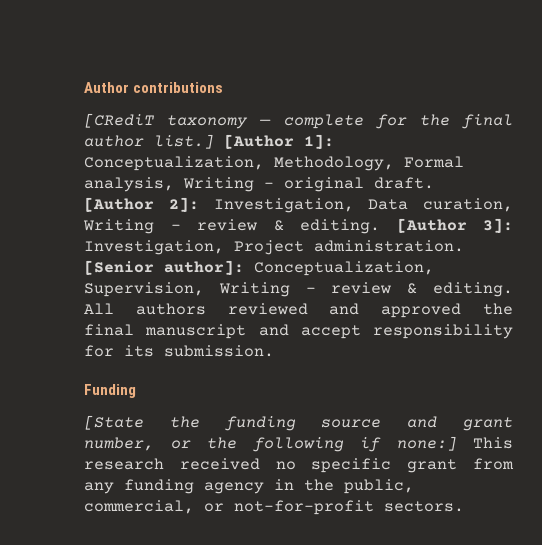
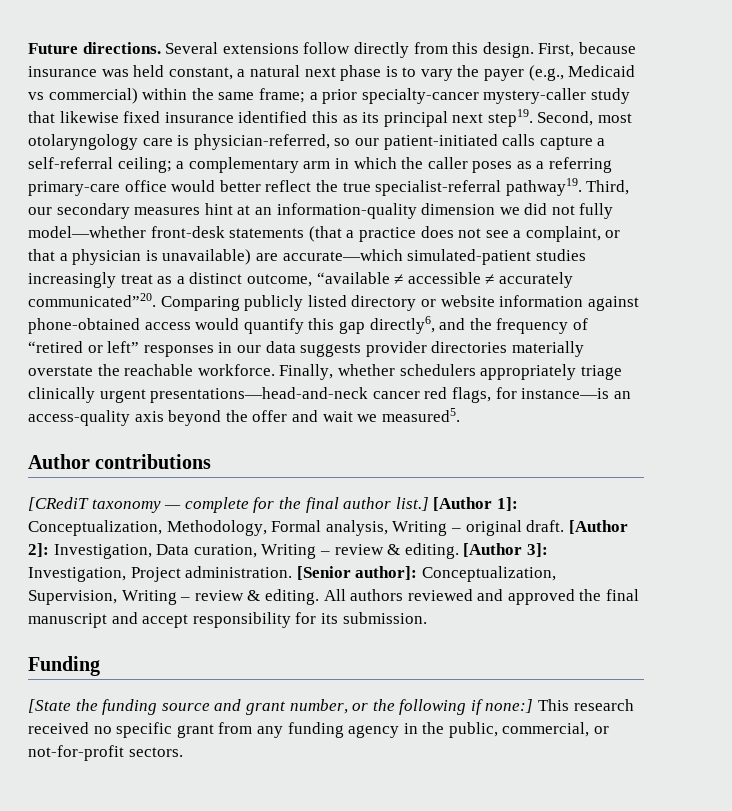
+ Future directions. Several extensions follow directly from this design. First, because insurance was held constant, a natural next phase is to vary the payer (e.g., Medicaid vs commercial) within the same frame; a prior specialty-cancer mystery-caller study that likewise fixed insurance identified this as its principal next step19. Second, most otolaryngology care is physician-referred, so our patient-initiated calls capture a self-referral ceiling; a complementary arm in which the caller poses as a referring primary-care office would better reflect the true specialist-referral pathway19. Third, our secondary measures hint at an information-quality dimension we did not fully model—whether front-desk statements (that a practice does not see a complaint, or that a physician is unavailable) are accurate—which simulated-patient studies increasingly treat as a distinct outcome, “available ≠ accessible ≠ accurately communicated”20. Comparing publicly listed directory or website information against phone-obtained access would quantify this gap directly6, and the frequency of “retired or left” responses in our data suggests provider directories materially overstate the reachable workforce. Finally, whether schedulers appropriately triage clinically urgent presentations—head-and-neck cancer red flags, for instance—is an access-quality axis beyond the offer and wait we measured5.

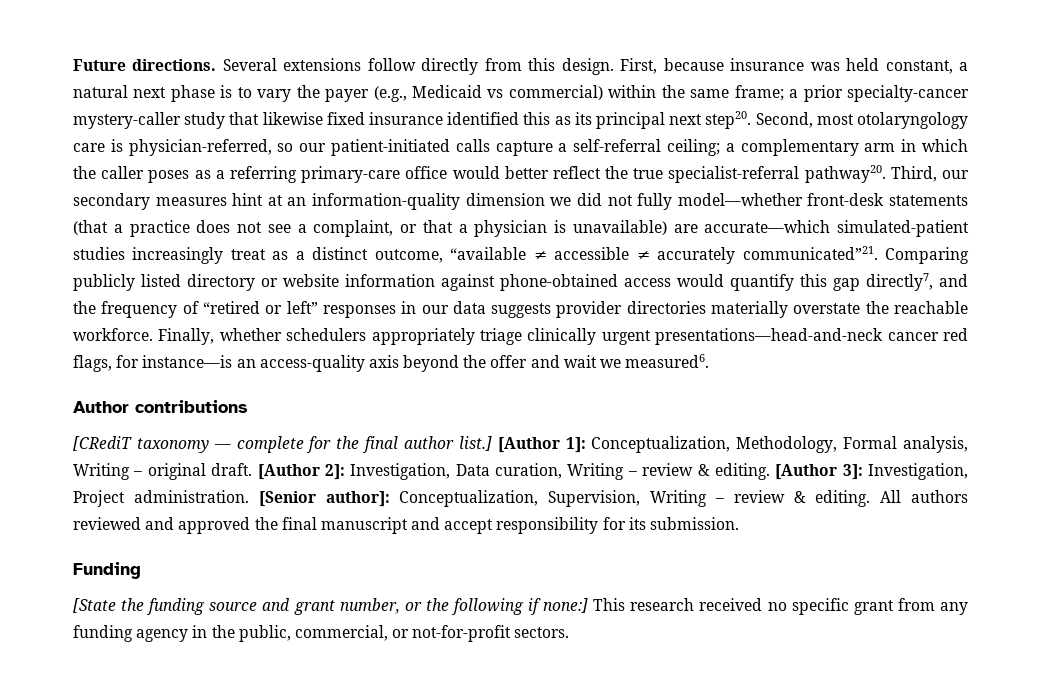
- First, because insurance was held constant, a natural next phase is to vary the payer (e.g., Medicaid vs commercial) within the same frame; a prior specialty-cancer mystery-caller study that likewise fixed insurance identified this as its principal next step19.
+ First, because insurance was held constant, a natural next phase is to vary the payer (e.g., Medicaid vs commercial) within the same frame; a prior specialty-cancer mystery-caller study that likewise fixed insurance identified this as its principal next step20.
- Second, most otolaryngology care is physician-referred, so our patient-initiated calls capture a self-referral ceiling; a complementary arm in which the caller poses as a referring primary-care office would better reflect the true specialist-referral pathway19.
+ Second, most otolaryngology care is physician-referred, so our patient-initiated calls capture a self-referral ceiling; a complementary arm in which the caller poses as a referring primary-care office would better reflect the true specialist-referral pathway20.
- Third, our secondary measures hint at an information-quality dimension we did not fully model—whether front-desk statements (that a practice does not see a complaint, or that a physician is unavailable) are accurate—which simulated-patient studies increasingly treat as a distinct outcome, “available ≠ accessible ≠ accurately communicated”20.
+ Third, our secondary measures hint at an information-quality dimension we did not fully model—whether front-desk statements (that a practice does not see a complaint, or that a physician is unavailable) are accurate—which simulated-patient studies increasingly treat as a distinct outcome, “available ≠ accessible ≠ accurately communicated”21.
- Comparing publicly listed directory or website information against phone-obtained access would quantify this gap directly6, and the frequency of “retired or left” responses in our data suggests provider directories materially overstate the reachable workforce.
+ Comparing publicly listed directory or website information against phone-obtained access would quantify this gap directly7, and the frequency of “retired or left” responses in our data suggests provider directories materially overstate the reachable workforce.
- Finally, whether schedulers appropriately triage clinically urgent presentations—head-and-neck cancer red flags, for instance—is an access-quality axis beyond the offer and wait we measured5.
+ Finally, whether schedulers appropriately triage clinically urgent presentations—head-and-neck cancer red flags, for instance—is an access-quality axis beyond the offer and wait we measured6.

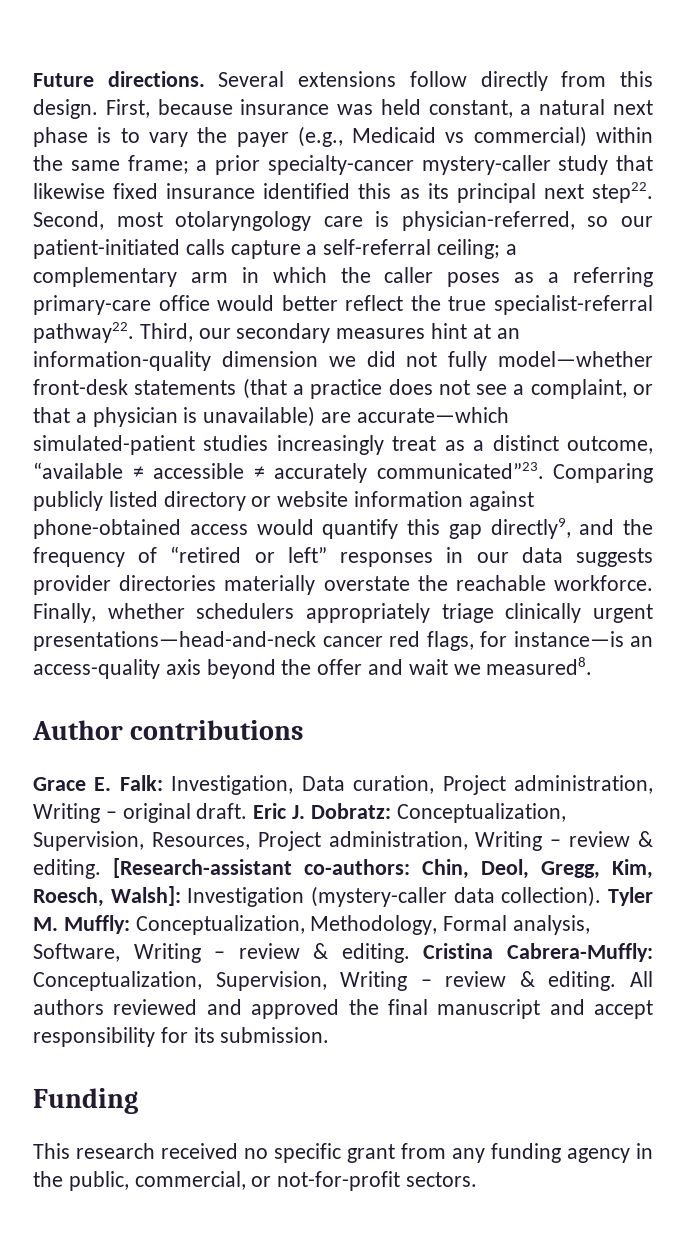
- First, because insurance was held constant, a natural next phase is to vary the payer (e.g., Medicaid vs commercial) within the same frame; a prior specialty-cancer mystery-caller study that likewise fixed insurance identified this as its principal next step20.
+ First, because insurance was held constant, a natural next phase is to vary the payer (e.g., Medicaid vs commercial) within the same frame; a prior specialty-cancer mystery-caller study that likewise fixed insurance identified this as its principal next step22.
- Second, most otolaryngology care is physician-referred, so our patient-initiated calls capture a self-referral ceiling; a complementary arm in which the caller poses as a referring primary-care office would better reflect the true specialist-referral pathway20.
+ Second, most otolaryngology care is physician-referred, so our patient-initiated calls capture a self-referral ceiling; a complementary arm in which the caller poses as a referring primary-care office would better reflect the true specialist-referral pathway22.
- Third, our secondary measures hint at an information-quality dimension we did not fully model—whether front-desk statements (that a practice does not see a complaint, or that a physician is unavailable) are accurate—which simulated-patient studies increasingly treat as a distinct outcome, “available ≠ accessible ≠ accurately communicated”21.
+ Third, our secondary measures hint at an information-quality dimension we did not fully model—whether front-desk statements (that a practice does not see a complaint, or that a physician is unavailable) are accurate—which simulated-patient studies increasingly treat as a distinct outcome, “available ≠ accessible ≠ accurately communicated”23.
- Comparing publicly listed directory or website information against phone-obtained access would quantify this gap directly7, and the frequency of “retired or left” responses in our data suggests provider directories materially overstate the reachable workforce.
+ Comparing publicly listed directory or website information against phone-obtained access would quantify this gap directly9, and the frequency of “retired or left” responses in our data suggests provider directories materially overstate the reachable workforce.
- Finally, whether schedulers appropriately triage clinically urgent presentations—head-and-neck cancer red flags, for instance—is an access-quality axis beyond the offer and wait we measured6.
+ Finally, whether schedulers appropriately triage clinically urgent presentations—head-and-neck cancer red flags, for instance—is an access-quality axis beyond the offer and wait we measured8.
- [CRediT taxonomy — complete for the final author list.] [Author 1]: Conceptualization, Methodology, Formal analysis, Writing – original draft. [Author 2]: Investigation, Data curation, Writing – review & editing. [Author 3]: Investigation, Project administration. [Senior author]: Conceptualization, Supervision, Writing – review & editing.
+ Grace E. Falk: Investigation, Data curation, Project administration, Writing – original draft. Eric J. Dobratz: Conceptualization, Supervision, Resources, Project administration, Writing – review & editing. [Research-assistant co-authors: Chin, Deol, Gregg, Kim, Roesch, Walsh]: Investigation (mystery-caller data collection). Tyler M. Muffly: Conceptualization, Methodology, Formal analysis, Software, Writing – review & editing. Cristina Cabrera-Muffly: Conceptualization, Supervision, Writing – review & editing.
- [State the funding source and grant number, or the following if none:] This research received no specific grant from any funding agency in the public, commercial, or not-for-profit sectors.
+ This research received no specific grant from any funding agency in the public, commercial, or not-for-profit sectors.

